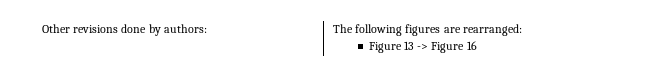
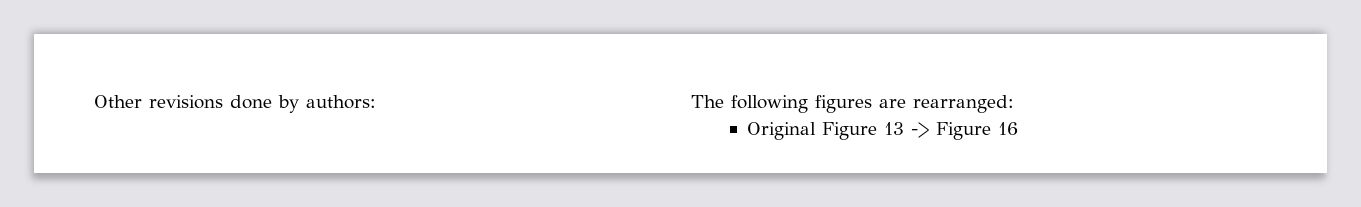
- Figure 13 -> Figure 16
+ Original Figure 13 -> Figure 16

